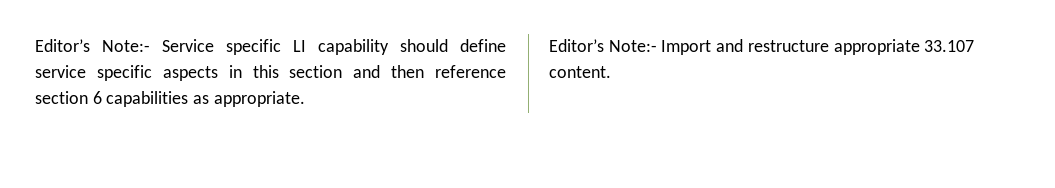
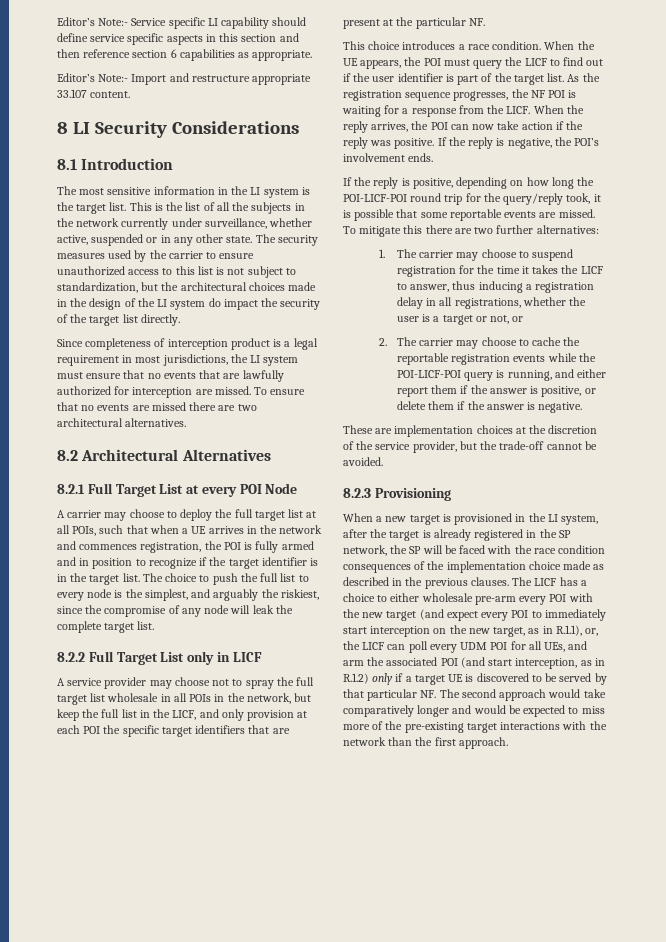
+ 8 LI Security Considerations
+ 8.1 Introduction
+ The most sensitive information in the LI system is the target list. This is the list of all the subjects in the network currently under surveillance, whether active, suspended or in any other state. The security measures used by the carrier to ensure unauthorized access to this list is not subject to standardization, but the architectural choices made in the design of the LI system do impact the security of the target list directly.
+ Since completeness of interception product is a legal requirement in most jurisdictions, the LI system must ensure that no events that are lawfully authorized for interception are missed. To ensure that no events are missed there are two architectural alternatives.
+ 8.2 Architectural Alternatives
+ 8.2.1 Full Target List at every POI Node
+ A carrier may choose to deploy the full target list at all POIs, such that when a UE arrives in the network and commences registration, the POI is fully armed and in position to recognize if the target identifier is in the target list. The choice to push the full list to every node is the simplest, and arguably the riskiest, since the compromise of any node will leak the complete target list.
+ 8.2.2 Full Target List only in LICF
+ A service provider may choose not to spray the full target list wholesale in all POIs in the network, but keep the full list in the LICF, and only provision at each POI the specific target identifiers that are present at the particular NF.
+ This choice introduces a race condition. When the UE appears, the POI must query the LICF to find out if the user identifier is part of the target list. As the registration sequence progresses, the NF POI is waiting for a response from the LICF. When the reply arrives, the POI can now take action if the reply was positive. If the reply is negative, the POI’s involvement ends.
+ If the reply is positive, depending on how long the POI-LICF-POI round trip for the query/reply took, it is possible that some reportable events are missed. To mitigate this there are two further alternatives:
+ 1. The carrier may choose to suspend registration for the time it takes the LICF to answer, thus inducing a registration delay in all registrations, whether the user is a target or not, or
+ 2. The carrier may choose to cache the reportable registration events while the POI-LICF-POI query is running, and either report them if the answer is positive, or delete them if the answer is negative.
+ These are implementation choices at the discretion of the service provider, but the trade-off cannot be avoided.
+ 8.2.3 Provisioning
+ When a new target is provisioned in the LI system, after the target is already registered in the SP network, the SP will be faced with the race condition consequences of the implementation choice made as described in the previous clauses. The LICF has a choice to either wholesale pre-arm every POI with the new target (and expect every POI to immediately start interception on the new target, as in R.1.1), or, the LICF can poll every UDM POI for all UEs, and arm the associated POI (and start interception, as in R.1.2) only if a target UE is discovered to be served by that particular NF. The second approach would take comparatively longer and would be expected to miss more of the pre-existing target interactions with the network than the first approach.

